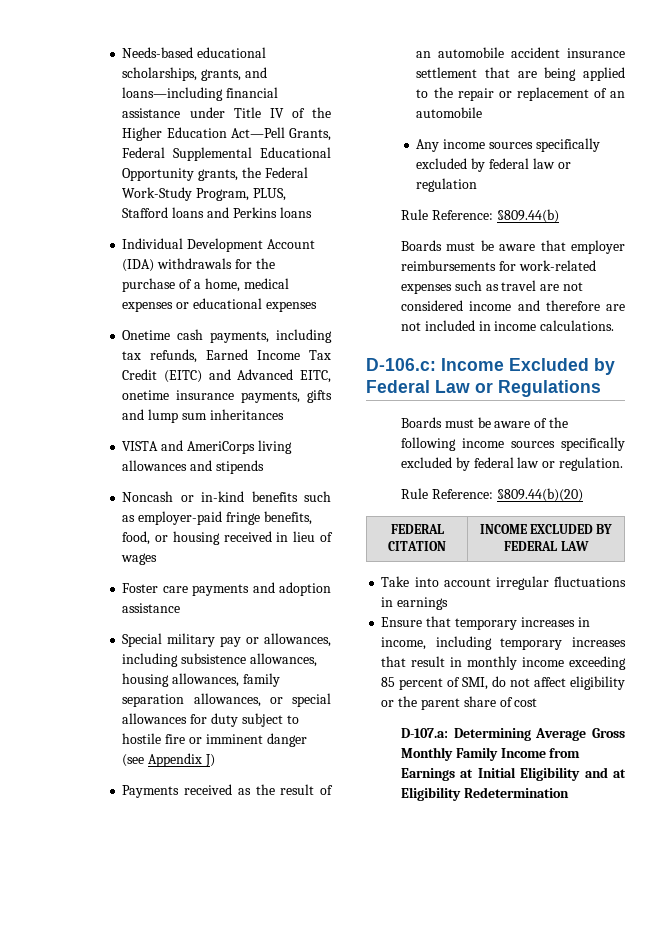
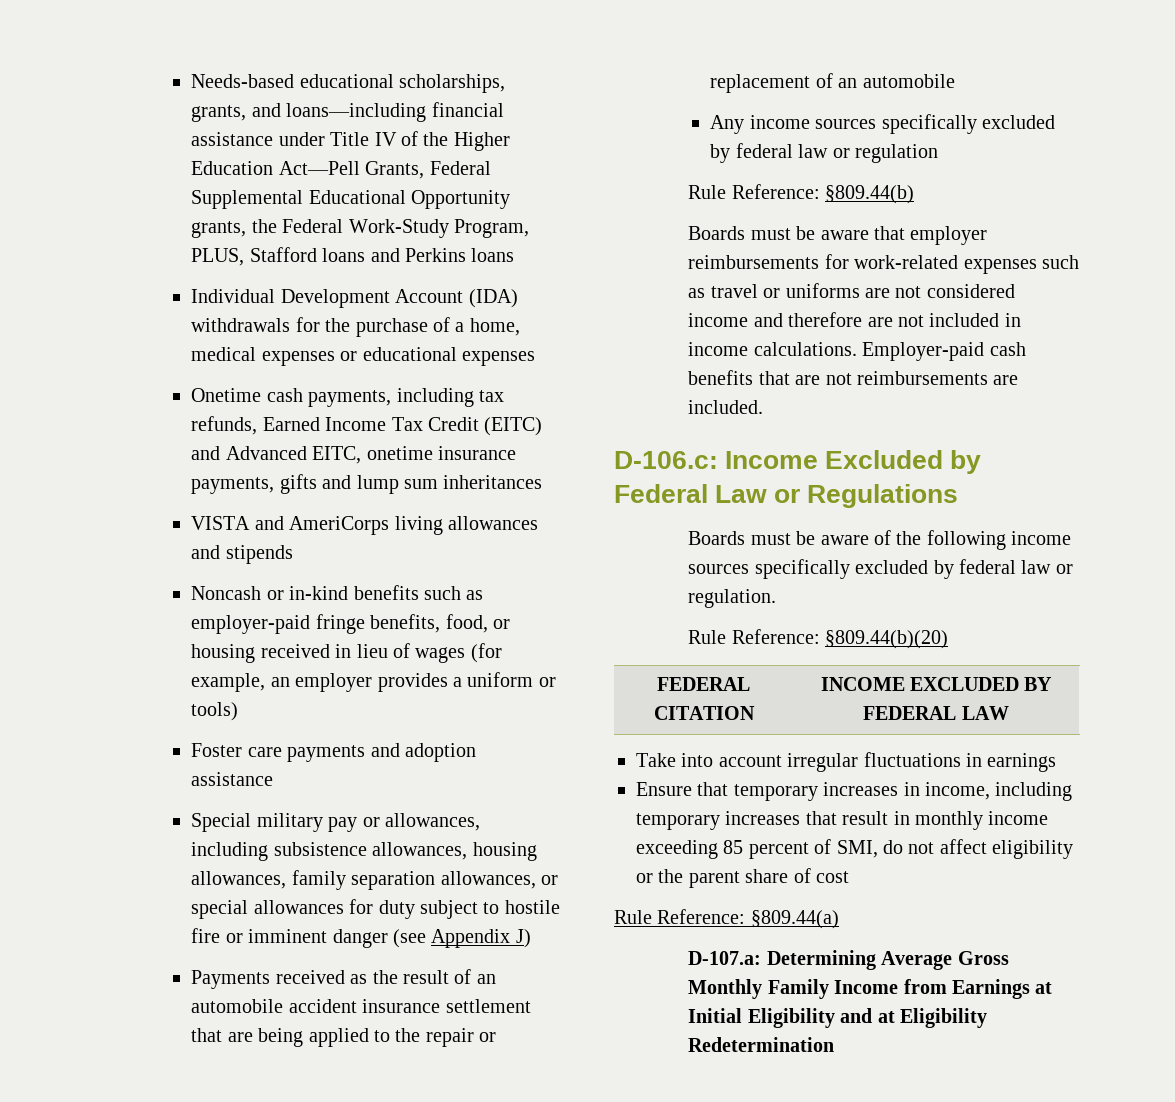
- Noncash or in-kind benefits such as employer-paid fringe benefits, food, or housing received in lieu of wages
+ Noncash or in-kind benefits such as employer-paid fringe benefits, food, or housing received in lieu of wages (for example, an employer provides a uniform or tools)
- Boards must be aware that employer reimbursements for work-related expenses such as travel are not considered income and therefore are not included in income calculations.
+ Boards must be aware that employer reimbursements for work-related expenses such as travel or uniforms are not considered income and therefore are not included in income calculations. Employer-paid cash benefits that are not reimbursements are included.
+ Rule Reference: §809.44(a)

